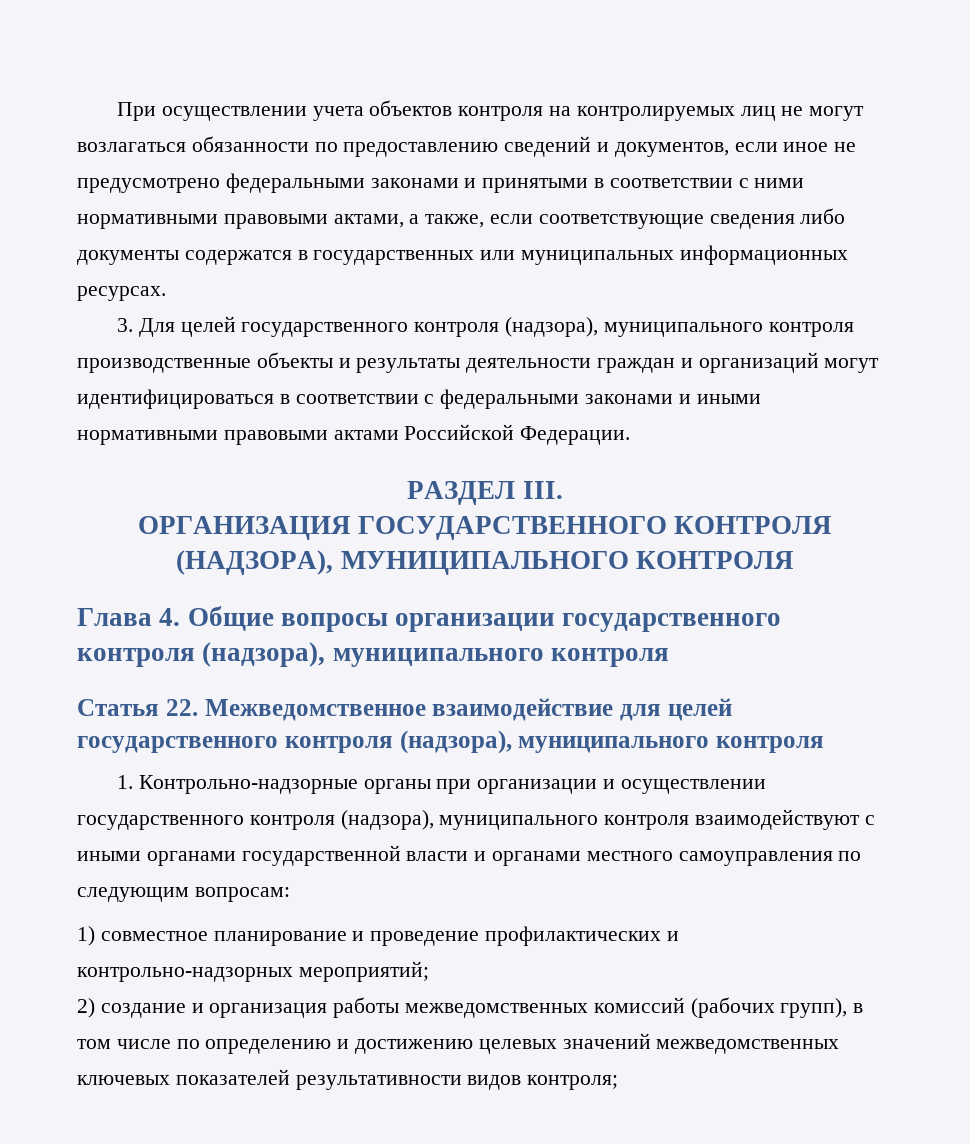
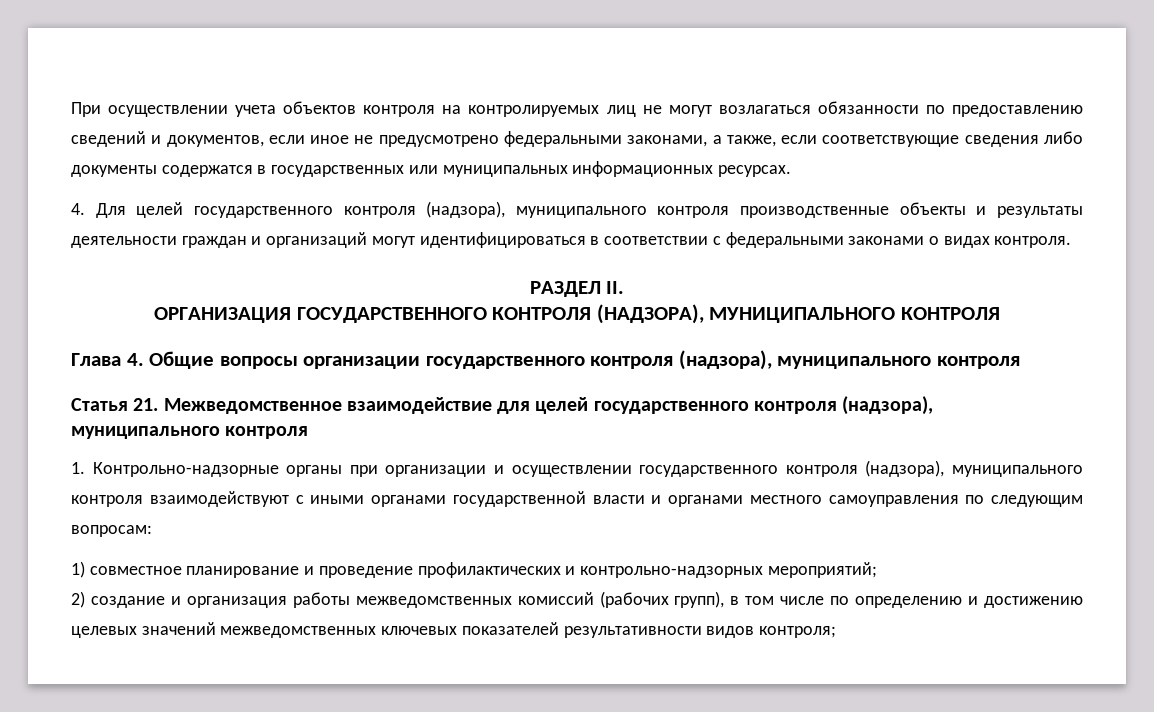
- При осуществлении учета объектов контроля на контролируемых лиц не могут возлагаться обязанности по предоставлению сведений и документов, если иное не предусмотрено федеральными законами и принятыми в соответствии с ними нормативными правовыми актами, а также, если соответствующие сведения либо документы содержатся в государственных или муниципальных информационных ресурсах.
+ При осуществлении учета объектов контроля на контролируемых лиц не могут возлагаться обязанности по предоставлению сведений и документов, если иное не предусмотрено федеральными законами, а также, если соответствующие сведения либо документы содержатся в государственных или муниципальных информационных ресурсах.
- 3. Для целей государственного контроля (надзора), муниципального контроля производственные объекты и результаты деятельности граждан и организаций могут идентифицироваться в соответствии с федеральными законами и иными нормативными правовыми актами Российской Федерации.
+ 4. Для целей государственного контроля (надзора), муниципального контроля производственные объекты и результаты деятельности граждан и организаций могут идентифицироваться в соответствии с федеральными законами о видах контроля.
- РАЗДЕЛ III.
+ РАЗДЕЛ II.
- Статья 22. Межведомственное взаимодействие для целей государственного контроля (надзора), муниципального контроля
+ Статья 21. Межведомственное взаимодействие для целей государственного контроля (надзора), муниципального контроля

